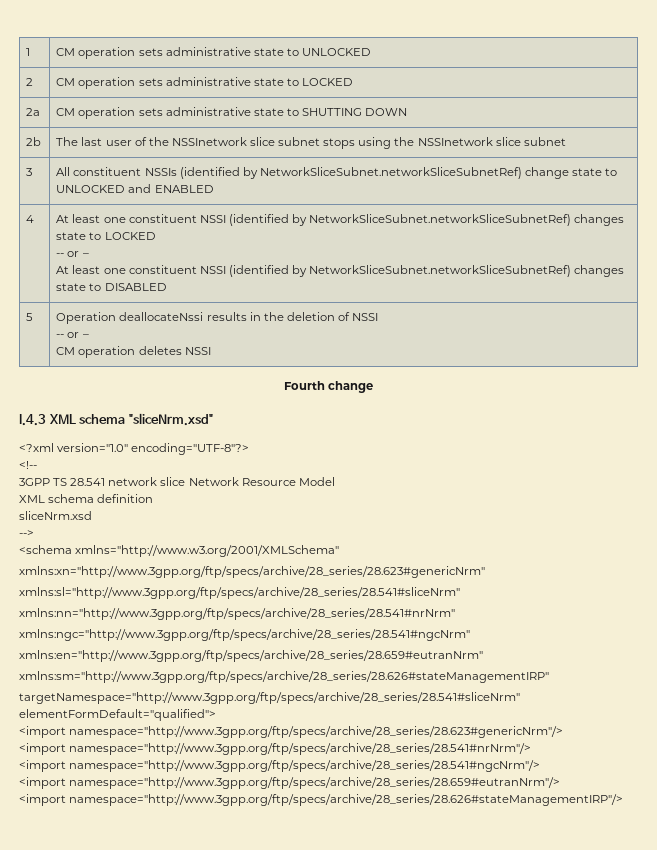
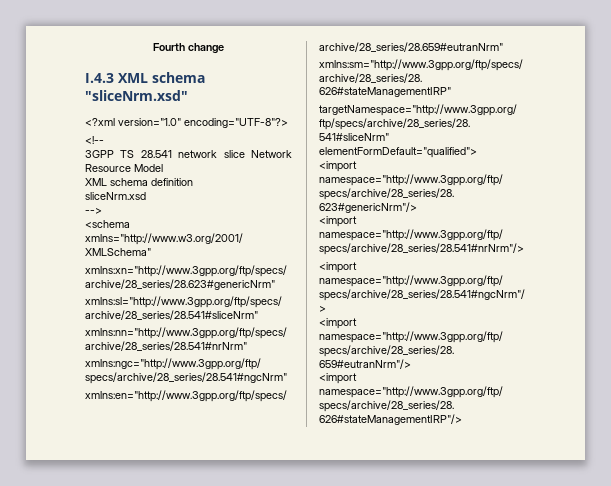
- 1 | CM operation sets administrative state to UNLOCKED
- 2 | CM operation sets administrative state to LOCKED
- 2a | CM operation sets administrative state to SHUTTING DOWN
- 2b | The last user of the NSSInetwork slice subnet stops using the NSSInetwork slice subnet
- 3 | All constituent NSSIs (identified by NetworkSliceSubnet.networkSliceSubnetRef) change state to UNLOCKED and ENABLED
- 4 | At least one constituent NSSI (identified by NetworkSliceSubnet.networkSliceSubnetRef) changes state to LOCKED
- -- or –
- At least one constituent NSSI (identified by NetworkSliceSubnet.networkSliceSubnetRef) changes state to DISABLED
- 5 | Operation deallocateNssi results in the deletion of NSSI
- -- or –
- CM operation deletes NSSI

